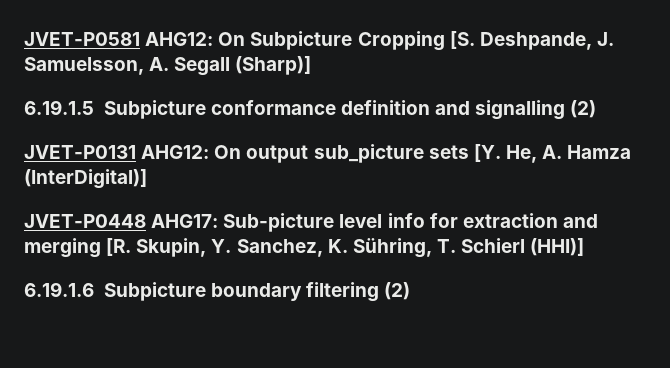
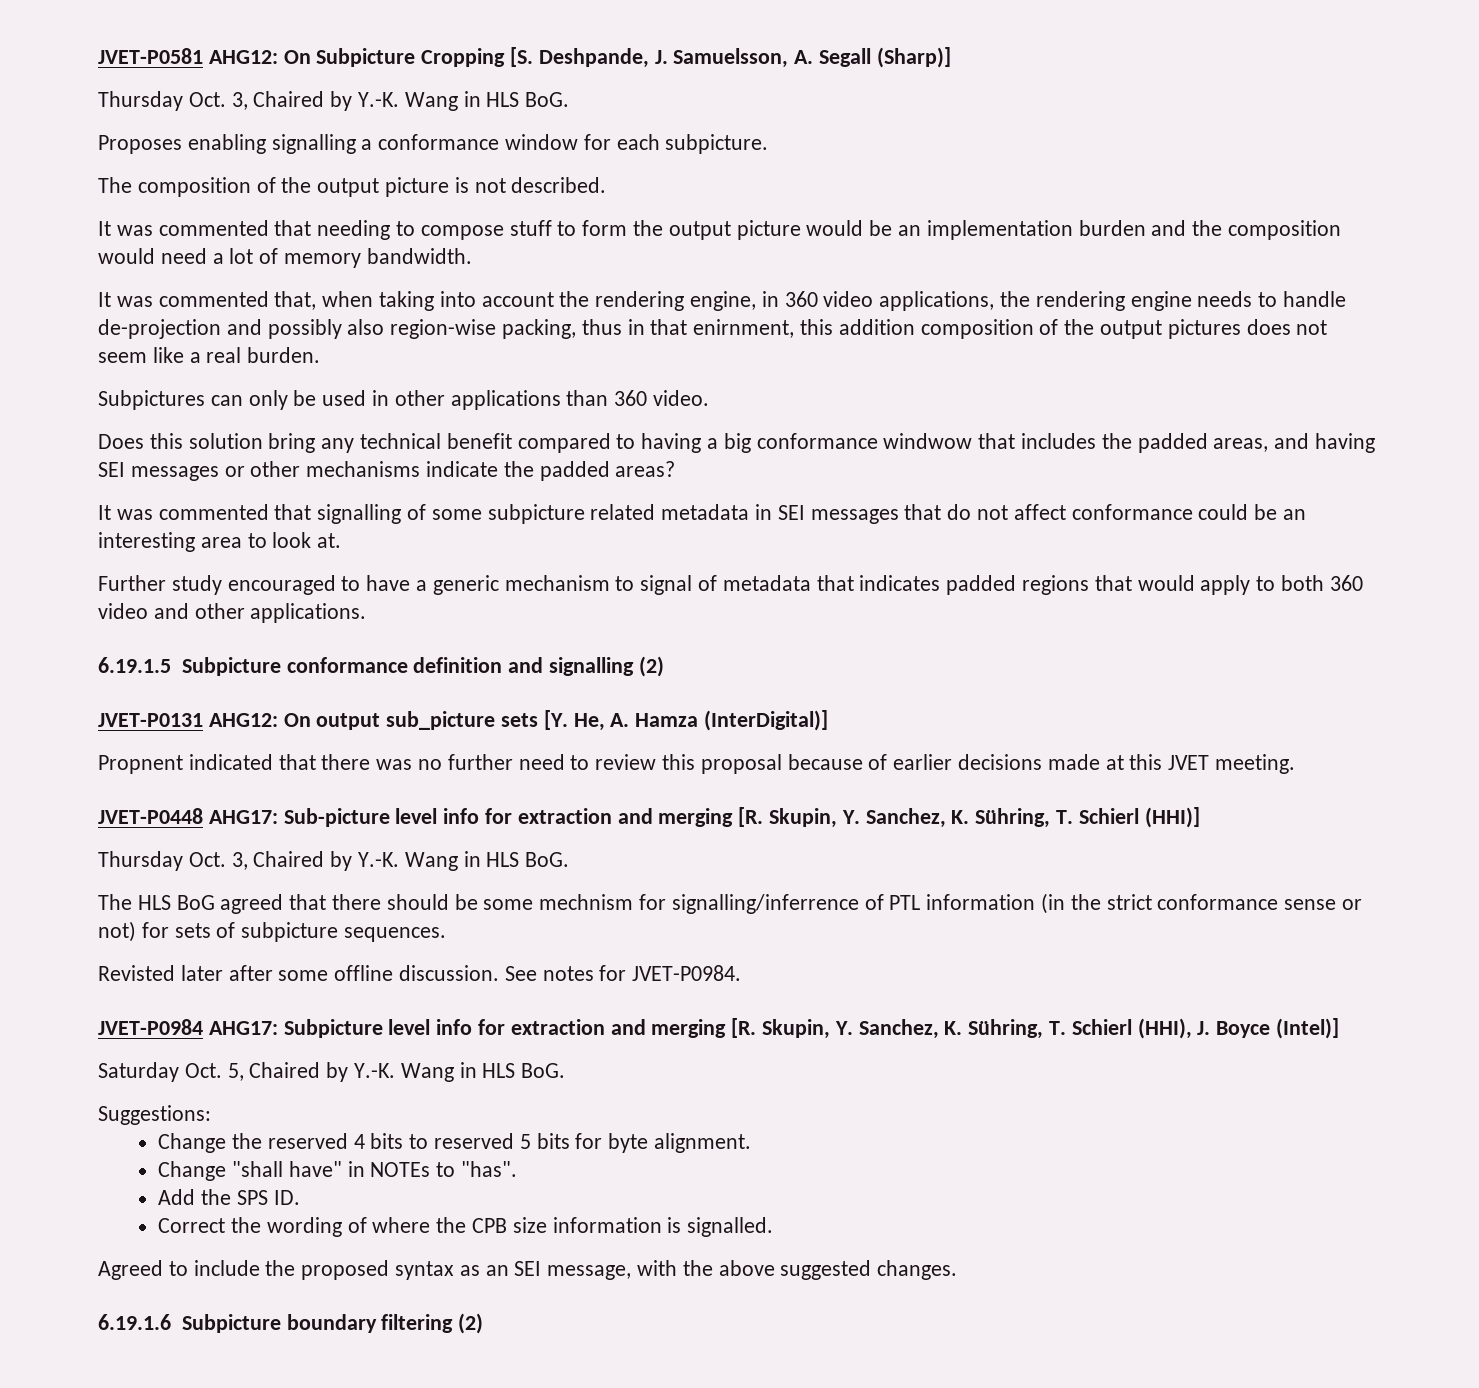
  JVET-P0581 AHG12: On Subpicture Cropping [S. Deshpande, J. Samuelsson, A. Segall (Sharp)]
+ Thursday Oct. 3, Chaired by Y.-K. Wang in HLS BoG.
+ Proposes enabling signalling a conformance window for each subpicture.
+ The composition of the output picture is not described.
+ It was commented that needing to compose stuff to form the output picture would be an implementation burden and the composition would need a lot of memory bandwidth.
+ It was commented that, when taking into account the rendering engine, in 360 video applications, the rendering engine needs to handle de-projection and possibly also region-wise packing, thus in that enirnment, this addition composition of the output pictures does not seem like a real burden.
+ Subpictures can only be used in other applications than 360 video.
+ Does this solution bring any technical benefit compared to having a big conformance windwow that includes the padded areas, and having SEI messages or other mechanisms indicate the padded areas?
+ It was commented that signalling of some subpicture related metadata in SEI messages that do not affect conformance could be an interesting area to look at.
+ Further study encouraged to have a generic mechanism to signal of metadata that indicates padded regions that would apply to both 360 video and other applications.
+ Propnent indicated that there was no further need to review this proposal because of earlier decisions made at this JVET meeting.
  JVET-P0448 AHG17: Sub-picture level info for extraction and merging [R. Skupin, Y. Sanchez, K. Sühring, T. Schierl (HHI)]
+ Thursday Oct. 3, Chaired by Y.-K. Wang in HLS BoG.
+ The HLS BoG agreed that there should be some mechnism for signalling/inferrence of PTL information (in the strict conformance sense or not) for sets of subpicture sequences.
+ Revisted later after some offline discussion. See notes for JVET-P0984.
+ JVET-P0984 AHG17: Subpicture level info for extraction and merging [R. Skupin, Y. Sanchez, K. Sühring, T. Schierl (HHI), J. Boyce (Intel)]
+ Saturday Oct. 5, Chaired by Y.-K. Wang in HLS BoG.
+ Suggestions:
+ Change the reserved 4 bits to reserved 5 bits for byte alignment.
+ Change "shall have" in NOTEs to "has".
+ Add the SPS ID.
+ Correct the wording of where the CPB size information is signalled.
+ Agreed to include the proposed syntax as an SEI message, with the above suggested changes.

